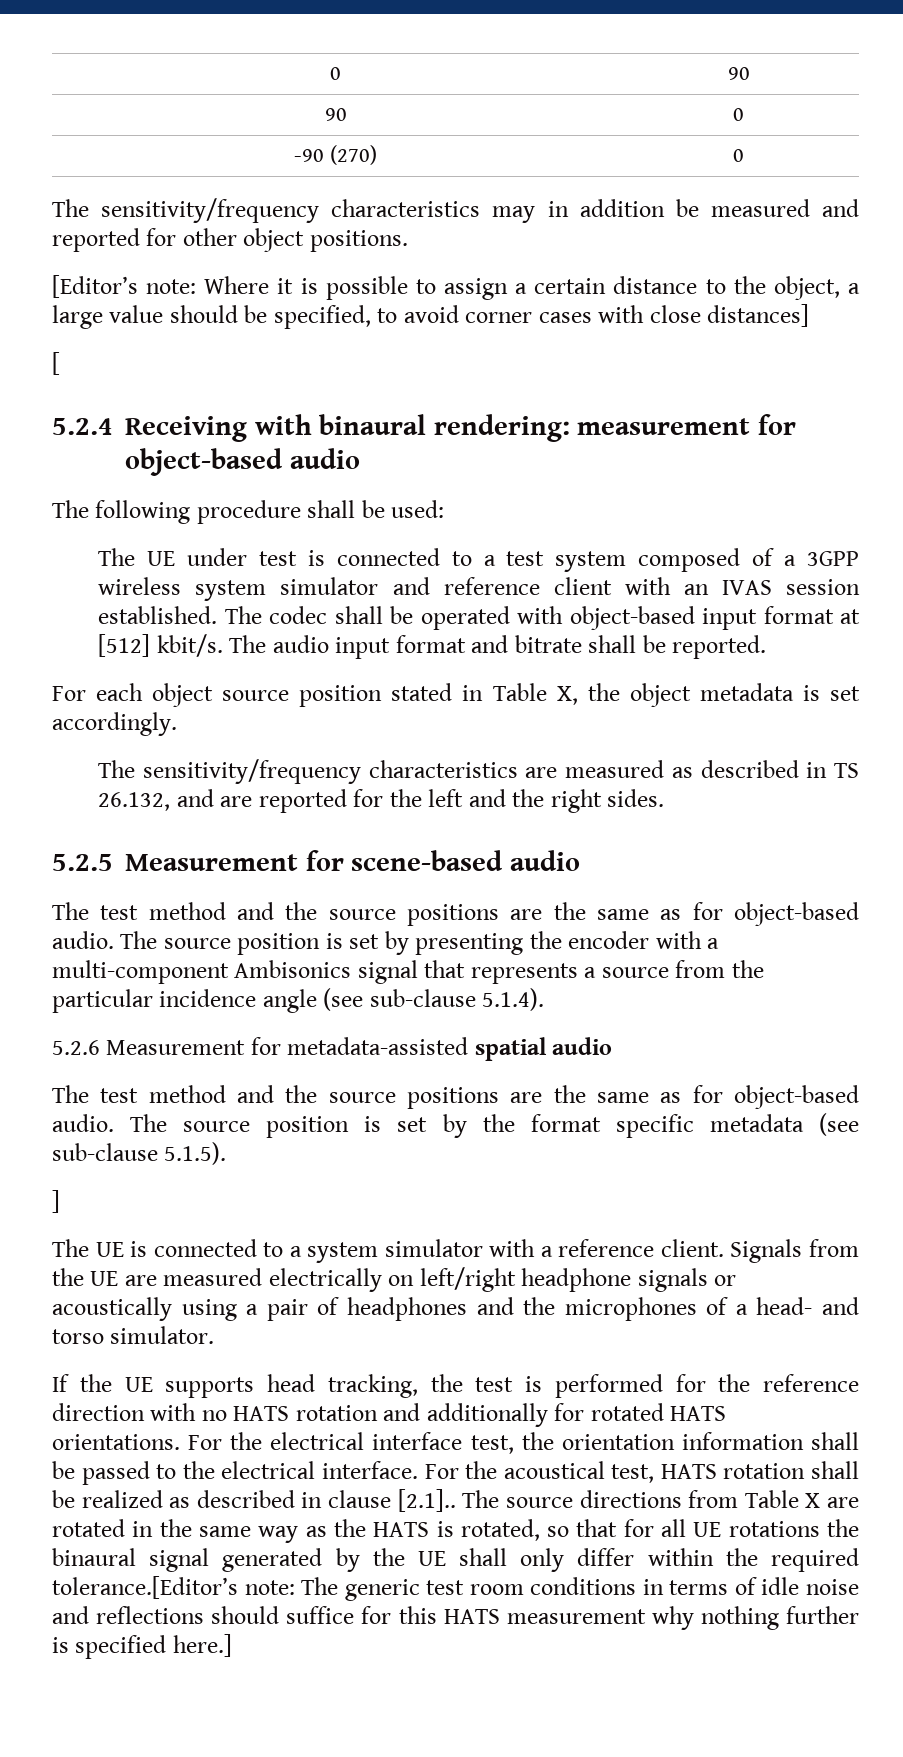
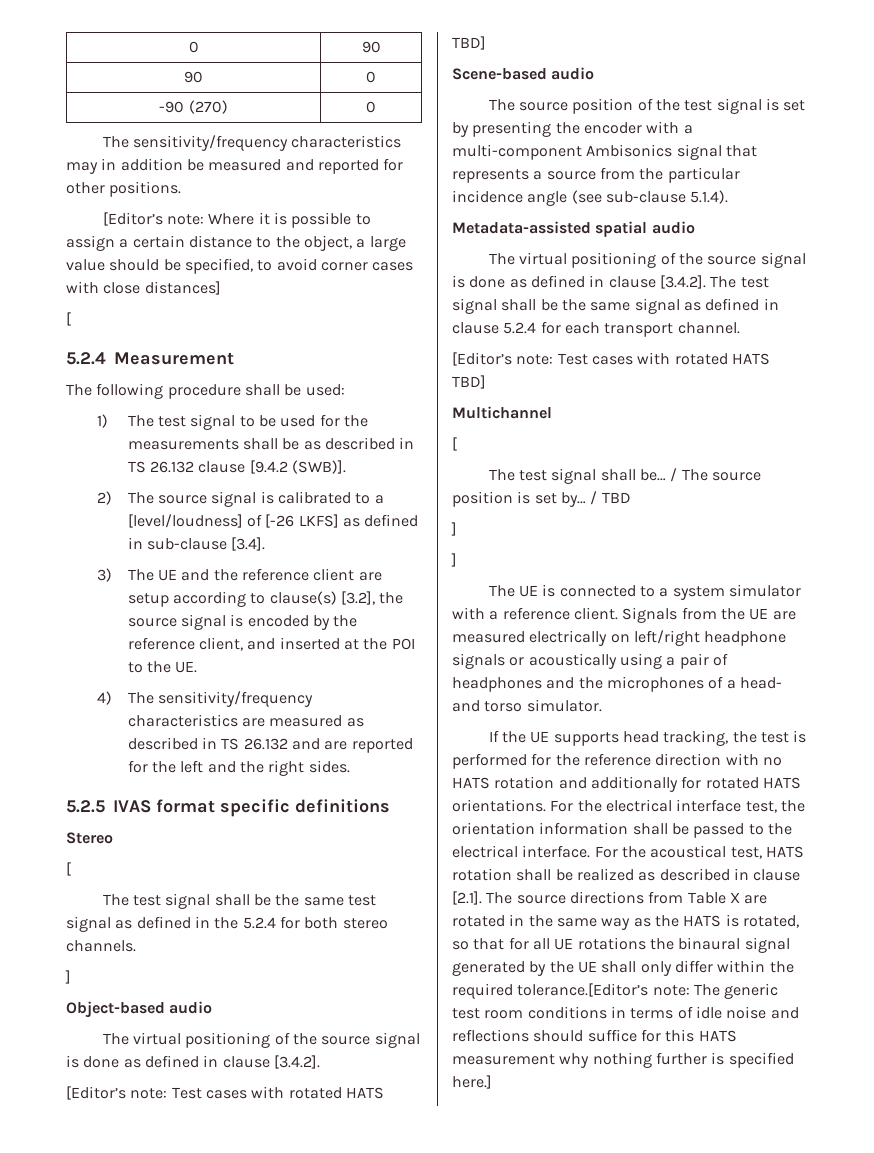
- The sensitivity/frequency characteristics may in addition be measured and reported for other object positions.
+ The sensitivity/frequency characteristics may in addition be measured and reported for other positions.
- 5.2.4 Receiving with binaural rendering: measurement for object-based audio
+ 5.2.4 Measurement
- The UE under test is connected to a test system composed of a 3GPP wireless system simulator and reference client with an IVAS session established. The codec shall be operated with object-based input format at [512] kbit/s. The audio input format and bitrate shall be reported.
- For each object source position stated in Table X, the object metadata is set accordingly.
- The sensitivity/frequency characteristics are measured as described in TS 26.132, and are reported for the left and the right sides.
+ 1) The test signal to be used for the measurements shall be as described in TS 26.132 clause [9.4.2 (SWB)].
+ 2) The source signal is calibrated to a [level/loudness] of [-26 LKFS] as defined in sub-clause [3.4].
+ 3) The UE and the reference client are setup according to clause(s) [3.2], the source signal is encoded by the reference client, and inserted at the POI to the UE.
+ 4) The sensitivity/frequency characteristics are measured as described in TS 26.132 and are reported for the left and the right sides.
- 5.2.5 Measurement for scene-based audio
- The test method and the source positions are the same as for object-based audio. The source position is set by presenting the encoder with a multi-component Ambisonics signal that represents a source from the particular incidence angle (see sub-clause 5.1.4).
+ 5.2.5 IVAS format specific definitions
+ Stereo
+ [
+ The test signal shall be the same test signal as defined in the 5.2.4 for both stereo channels.
+ ]
+ Object-based audio
+ The virtual positioning of the source signal is done as defined in clause [3.4.2].
+ [Editor’s note: Test cases with rotated HATS TBD]
+ Scene-based audio
+ The source position of the test signal is set by presenting the encoder with a multi-component Ambisonics signal that represents a source from the particular incidence angle (see sub-clause 5.1.4).
- 5.2.6 Measurement for metadata-assisted spatial audio
+ Metadata-assisted spatial audio
- The test method and the source positions are the same as for object-based audio. The source position is set by the format specific metadata (see sub-clause 5.1.5).
+ The virtual positioning of the source signal is done as defined in clause [3.4.2]. The test signal shall be the same signal as defined in clause 5.2.4 for each transport channel.
+ [Editor’s note: Test cases with rotated HATS TBD]
+ Multichannel
+ [
+ The test signal shall be… / The source position is set by… / TBD
+ ]
- For the acoustical test, HATS rotation shall be realized as described in clause [2.1].. The source directions from Table X are rotated in the same way as the HATS is rotated, so that for all UE rotations the binaural signal generated by the UE shall only differ within the required tolerance.[Editor’s note:
+ For the acoustical test, HATS rotation shall be realized as described in clause [2.1]. The source directions from Table X are rotated in the same way as the HATS is rotated, so that for all UE rotations the binaural signal generated by the UE shall only differ within the required tolerance.[Editor’s note:

